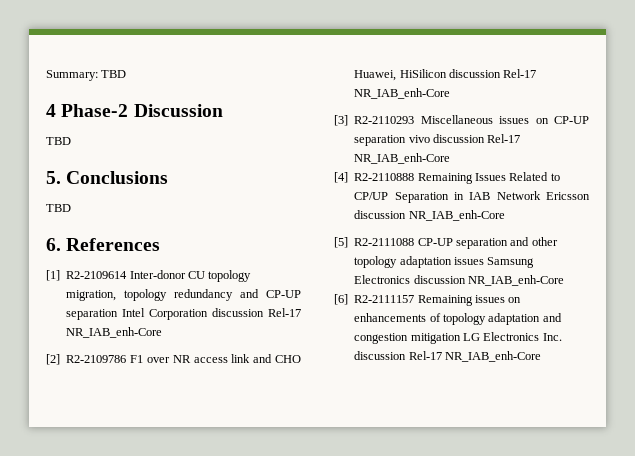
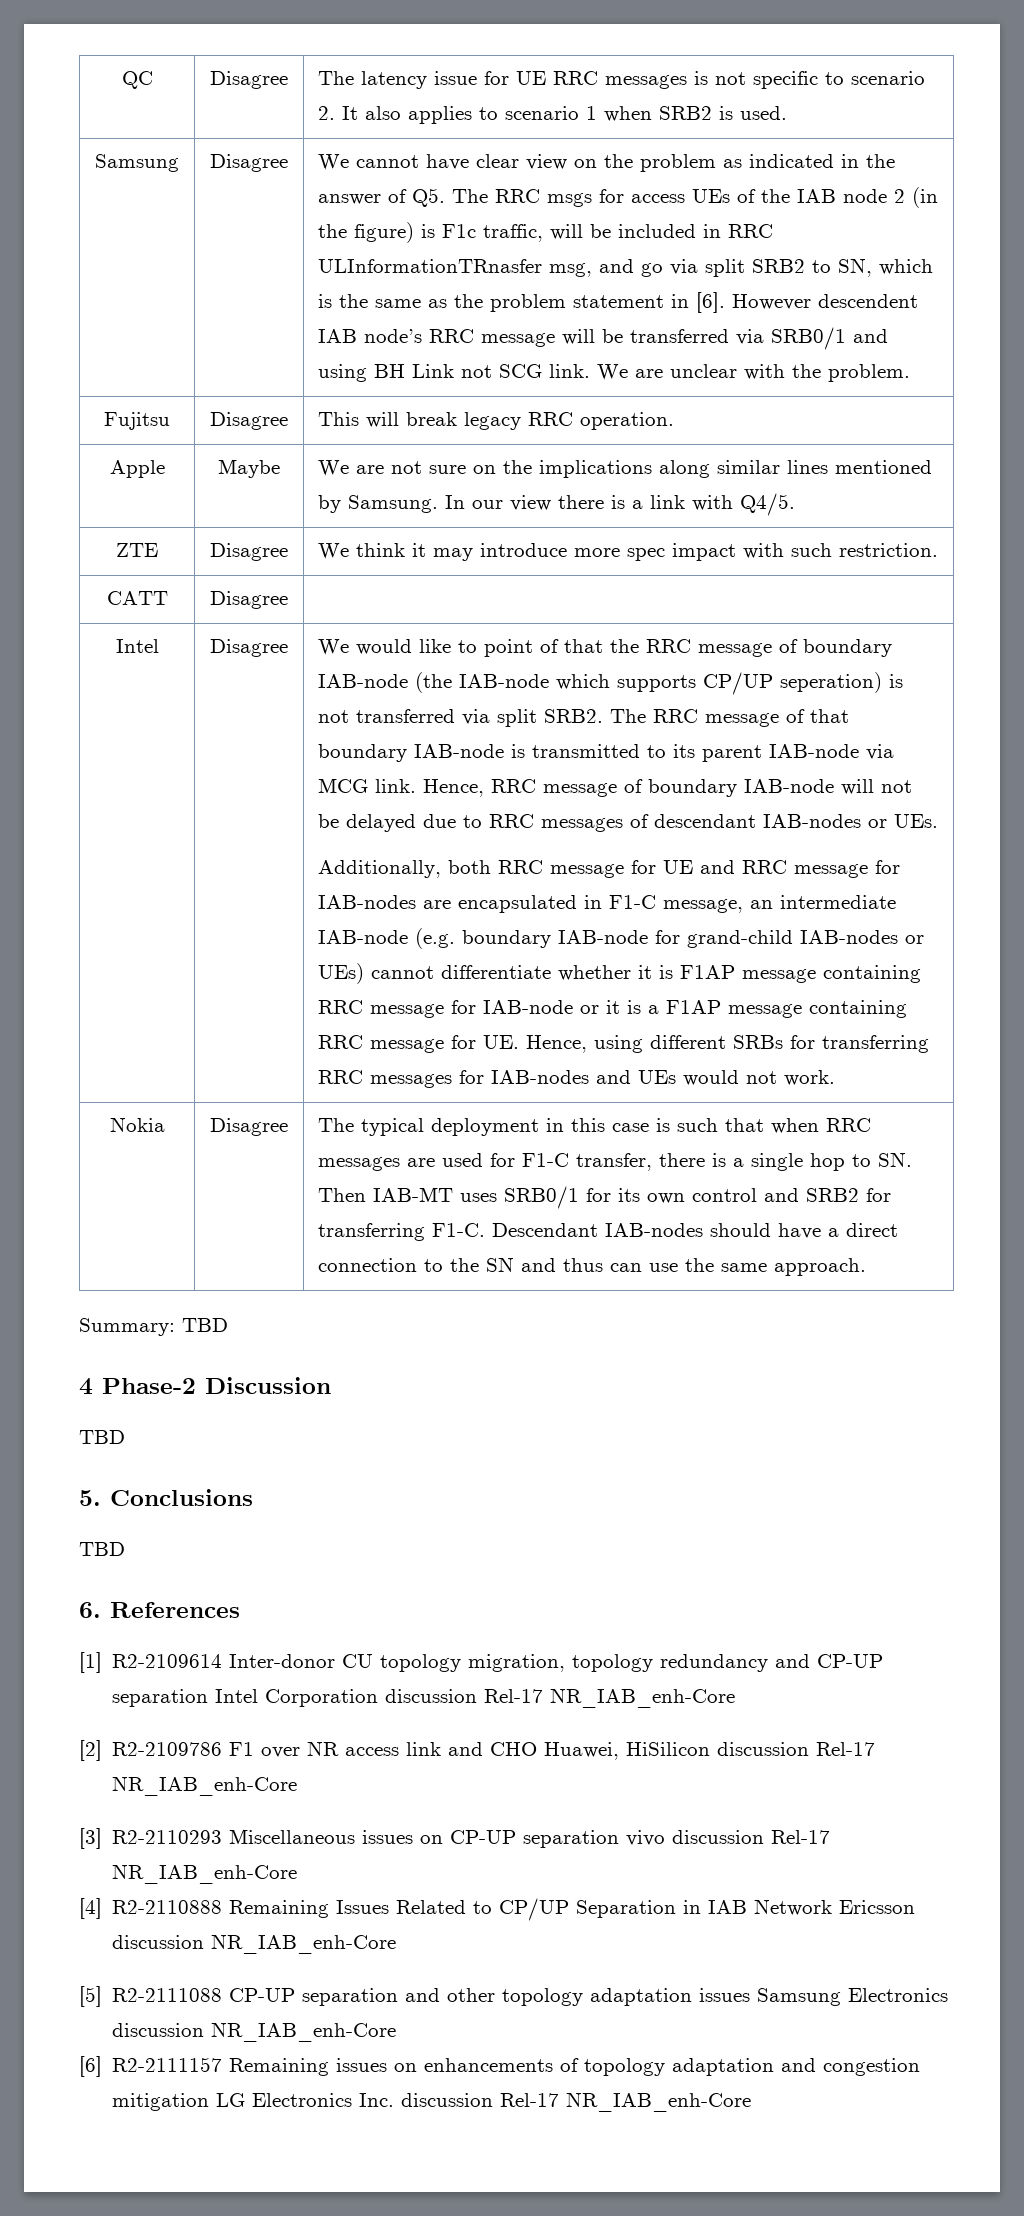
+ QC | Disagree | The latency issue for UE RRC messages is not specific to scenario 2. It also applies to scenario 1 when SRB2 is used.
+ Samsung | Disagree | We cannot have clear view on the problem as indicated in the answer of Q5. The RRC msgs for access UEs of the IAB node 2 (in the figure) is F1c traffic, will be included in RRC ULInformationTRnasfer msg, and go via split SRB2 to SN, which is the same as the problem statement in [6]. However descendent IAB node’s RRC message will be transferred via SRB0/1 and using BH Link not SCG link. We are unclear with the problem.
+ Fujitsu | Disagree | This will break legacy RRC operation.
+ Apple | Maybe | We are not sure on the implications along similar lines mentioned by Samsung. In our view there is a link with Q4/5.
+ ZTE | Disagree | We think it may introduce more spec impact with such restriction.
+ CATT | Disagree |
+ Intel | Disagree | We would like to point of that the RRC message of boundary IAB-node (the IAB-node which supports CP/UP seperation) is not transferred via split SRB2. The RRC message of that boundary IAB-node is transmitted to its parent IAB-node via MCG link. Hence, RRC message of boundary IAB-node will not be delayed due to RRC messages of descendant IAB-nodes or UEs.
+ Additionally, both RRC message for UE and RRC message for IAB-nodes are encapsulated in F1-C message, an intermediate IAB-node (e.g. boundary IAB-node for grand-child IAB-nodes or UEs) cannot differentiate whether it is F1AP message containing RRC message for IAB-node or it is a F1AP message containing RRC message for UE. Hence, using different SRBs for transferring RRC messages for IAB-nodes and UEs would not work.
+ Nokia | Disagree | The typical deployment in this case is such that when RRC messages are used for F1-C transfer, there is a single hop to SN. Then IAB-MT uses SRB0/1 for its own control and SRB2 for transferring F1-C. Descendant IAB-nodes should have a direct connection to the SN and thus can use the same approach.

